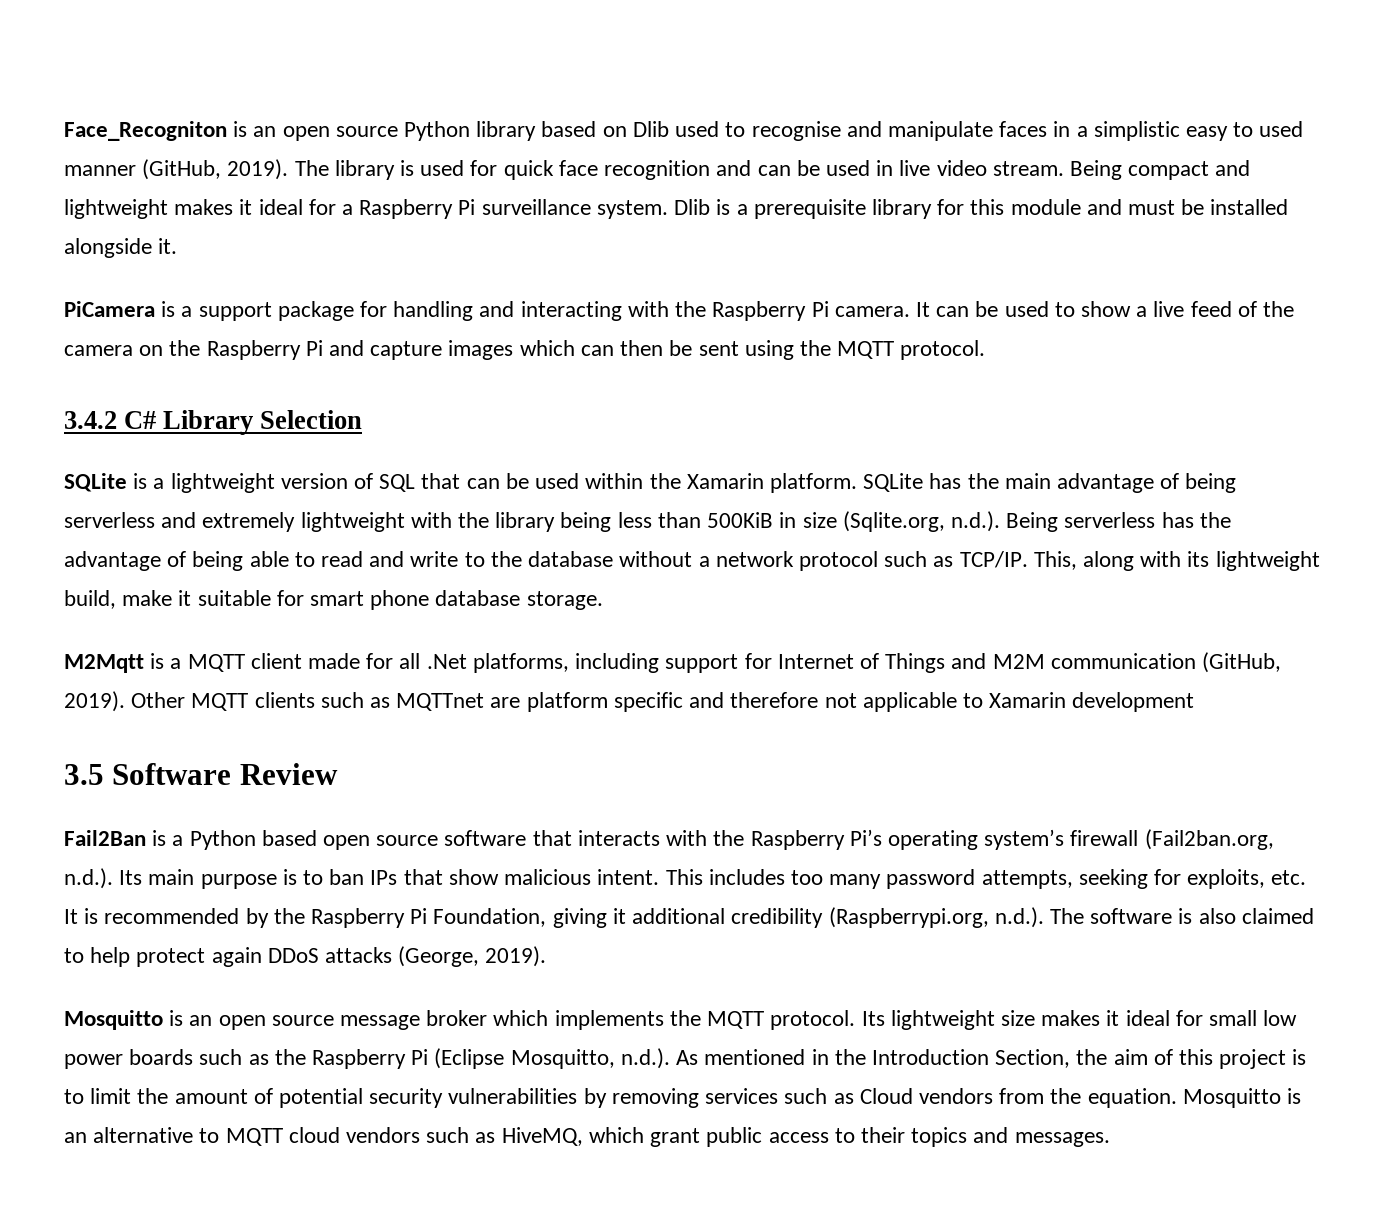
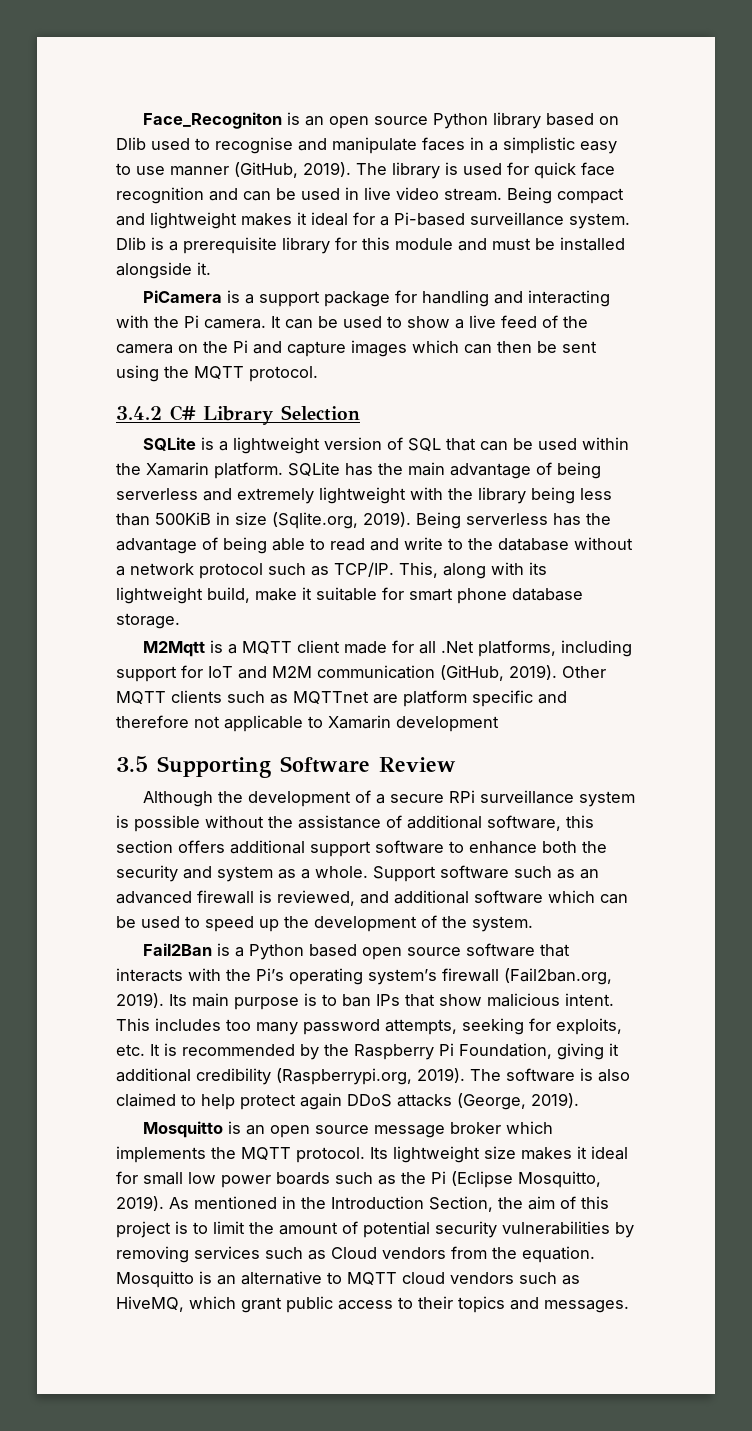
- Face_Recogniton is an open source Python library based on Dlib used to recognise and manipulate faces in a simplistic easy to used manner (GitHub, 2019).
+ Face_Recogniton is an open source Python library based on Dlib used to recognise and manipulate faces in a simplistic easy to use manner (GitHub, 2019).
- Being compact and lightweight makes it ideal for a Raspberry Pi surveillance system.
+ Being compact and lightweight makes it ideal for a Pi-based surveillance system.
- PiCamera is a support package for handling and interacting with the Raspberry Pi camera.
+ PiCamera is a support package for handling and interacting with the Pi camera.
- It can be used to show a live feed of the camera on the Raspberry Pi and capture images which can then be sent using the MQTT protocol.
+ It can be used to show a live feed of the camera on the Pi and capture images which can then be sent using the MQTT protocol.
- SQLite has the main advantage of being serverless and extremely lightweight with the library being less than 500KiB in size (Sqlite.org, n.d.). Being serverless has the advantage of being able to read and write to the database without a network protocol such as TCP/IP.
+ SQLite has the main advantage of being serverless and extremely lightweight with the library being less than 500KiB in size (Sqlite.org, 2019). Being serverless has the advantage of being able to read and write to the database without a network protocol such as TCP/IP.
- M2Mqtt is a MQTT client made for all .Net platforms, including support for Internet of Things and M2M communication (GitHub, 2019).
+ M2Mqtt is a MQTT client made for all .Net platforms, including support for IoT and M2M communication (GitHub, 2019).
- 3.5 Software Review
+ 3.5 Supporting Software Review
+ Although the development of a secure RPi surveillance system is possible without the assistance of additional software, this section offers additional support software to enhance both the security and system as a whole. Support software such as an advanced firewall is reviewed, and additional software which can be used to speed up the development of the system.
- Fail2Ban is a Python based open source software that interacts with the Raspberry Pi’s operating system’s firewall (Fail2ban.org, n.d.). Its main purpose is to ban IPs that show malicious intent.
+ Fail2Ban is a Python based open source software that interacts with the Pi’s operating system’s firewall (Fail2ban.org, 2019). Its main purpose is to ban IPs that show malicious intent.
- This includes too many password attempts, seeking for exploits, etc. It is recommended by the Raspberry Pi Foundation, giving it additional credibility (Raspberrypi.org, n.d.). The software is also claimed to help protect again DDoS attacks (George, 2019).
+ This includes too many password attempts, seeking for exploits, etc. It is recommended by the Raspberry Pi Foundation, giving it additional credibility (Raspberrypi.org, 2019). The software is also claimed to help protect again DDoS attacks (George, 2019).
- Its lightweight size makes it ideal for small low power boards such as the Raspberry Pi (Eclipse Mosquitto, n.d.). As mentioned in the Introduction Section, the aim of this project is to limit the amount of potential security vulnerabilities by removing services such as Cloud vendors from the equation.
+ Its lightweight size makes it ideal for small low power boards such as the Pi (Eclipse Mosquitto, 2019). As mentioned in the Introduction Section, the aim of this project is to limit the amount of potential security vulnerabilities by removing services such as Cloud vendors from the equation.

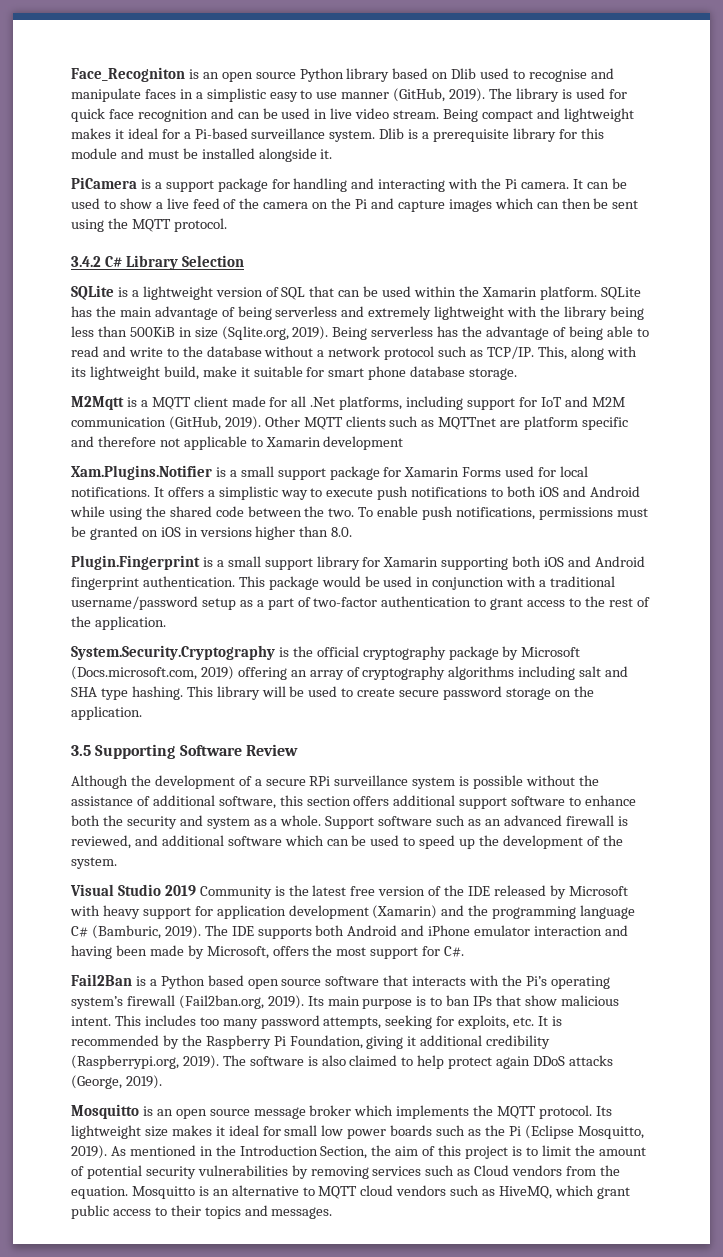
+ Xam.Plugins.Notifier is a small support package for Xamarin Forms used for local notifications. It offers a simplistic way to execute push notifications to both iOS and Android while using the shared code between the two. To enable push notifications, permissions must be granted on iOS in versions higher than 8.0.
+ Plugin.Fingerprint is a small support library for Xamarin supporting both iOS and Android fingerprint authentication. This package would be used in conjunction with a traditional username/password setup as a part of two-factor authentication to grant access to the rest of the application.
+ System.Security.Cryptography is the official cryptography package by Microsoft (Docs.microsoft.com, 2019) offering an array of cryptography algorithms including salt and SHA type hashing. This library will be used to create secure password storage on the application.
+ Visual Studio 2019 Community is the latest free version of the IDE released by Microsoft with heavy support for application development (Xamarin) and the programming language C# (Bamburic, 2019). The IDE supports both Android and iPhone emulator interaction and having been made by Microsoft, offers the most support for C#.

